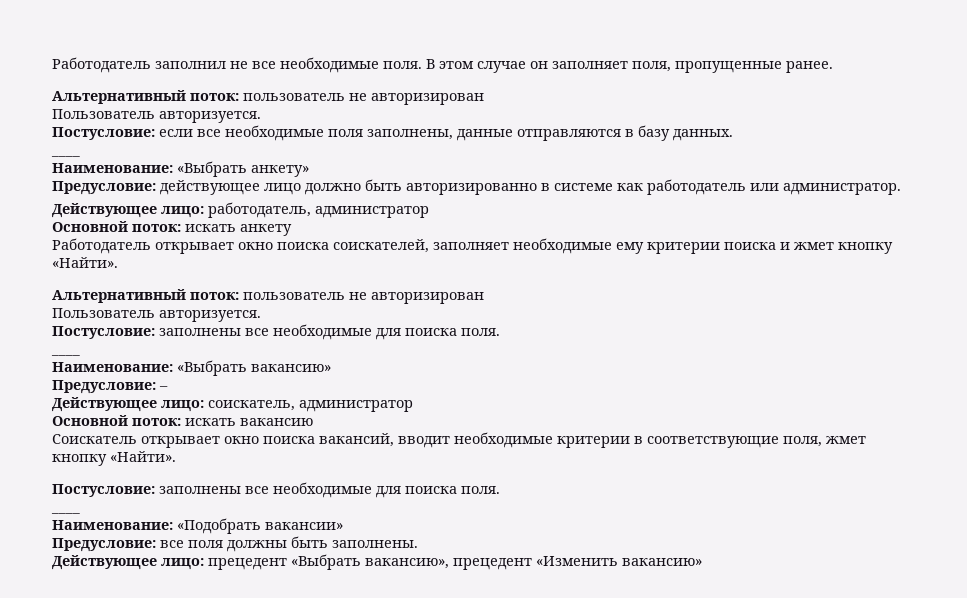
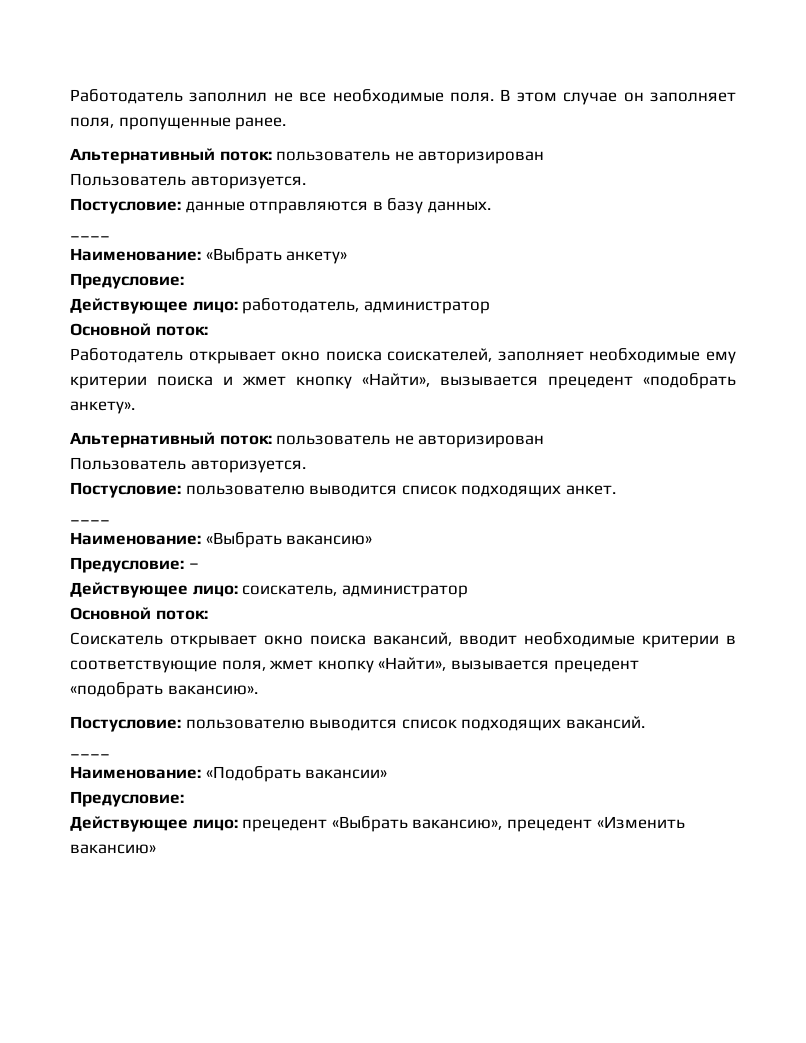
- Постусловие: если все необходимые поля заполнены, данные отправляются в базу данных.
+ Постусловие: данные отправляются в базу данных.
  Наименование: «Выбрать анкету»
- Предусловие: действующее лицо должно быть авторизированно в системе как работодатель или администратор.
+ Предусловие:
  Действующее лицо: работодатель, администратор
- Основной поток: искать анкету
+ Основной поток:
- Работодатель открывает окно поиска соискателей, заполняет необходимые ему критерии поиска и жмет кнопку «Найти».
+ Работодатель открывает окно поиска соискателей, заполняет необходимые ему критерии поиска и жмет кнопку «Найти», вызывается прецедент «подобрать анкету».
  Альтернативный поток: пользователь не авторизирован
  Пользователь авторизуется.
- Постусловие: заполнены все необходимые для поиска поля.
+ Постусловие: пользователю выводится список подходящих анкет.
  Действующее лицо: соискатель, администратор
- Основной поток: искать вакансию
+ Основной поток:
- Соискатель открывает окно поиска вакансий, вводит необходимые критерии в соответствующие поля, жмет кнопку «Найти».
- Постусловие: заполнены все необходимые для поиска поля.
+ Соискатель открывает окно поиска вакансий, вводит необходимые критерии в соответствующие поля, жмет кнопку «Найти», вызывается прецедент «подобрать вакансию».
+ Постусловие: пользователю выводится список подходящих вакансий.
  Наименование: «Подобрать вакансии»
- Предусловие: все поля должны быть заполнены.
+ Предусловие:

